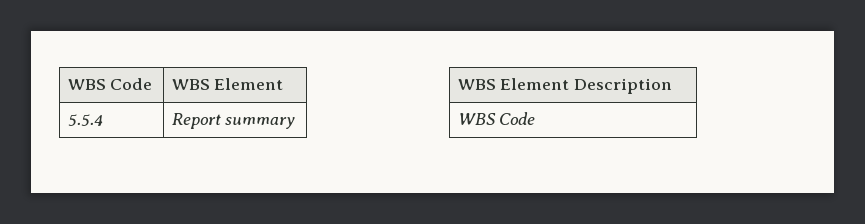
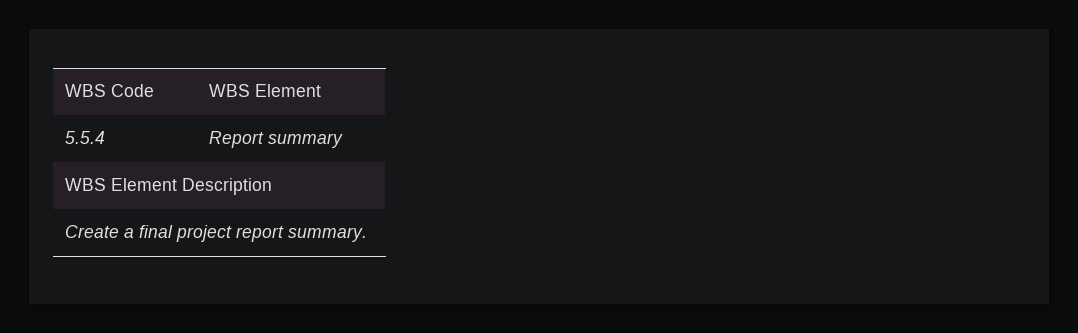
  WBS Element Description
- WBS Code
+ Create a final project report summary.

